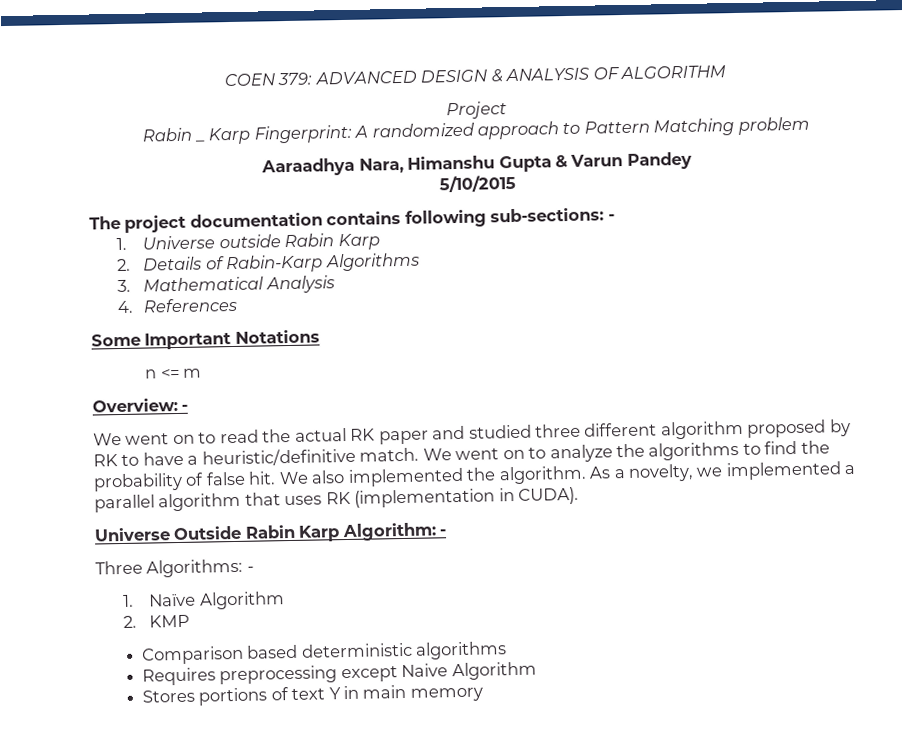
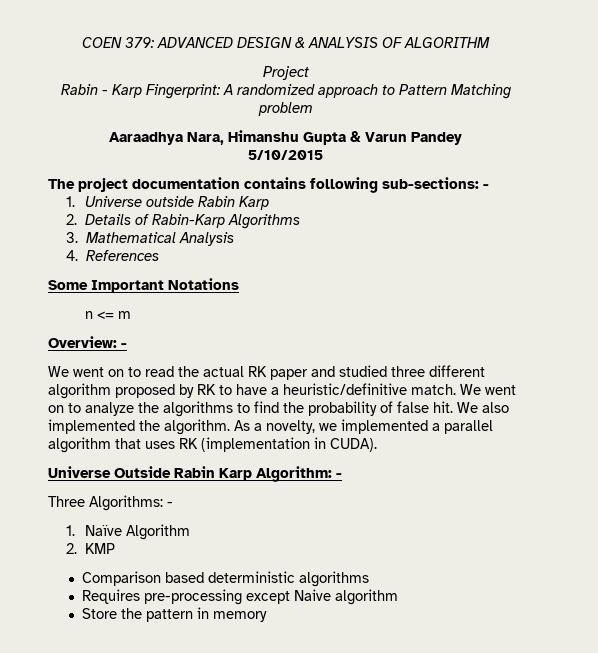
- Rabin _ Karp Fingerprint: A randomized approach to Pattern Matching problem
+ Rabin - Karp Fingerprint: A randomized approach to Pattern Matching problem
- Requires preprocessing except Naive Algorithm
- Stores portions of text Y in main memory
+ Requires pre-processing except Naive algorithm
+ Store the pattern in memory

